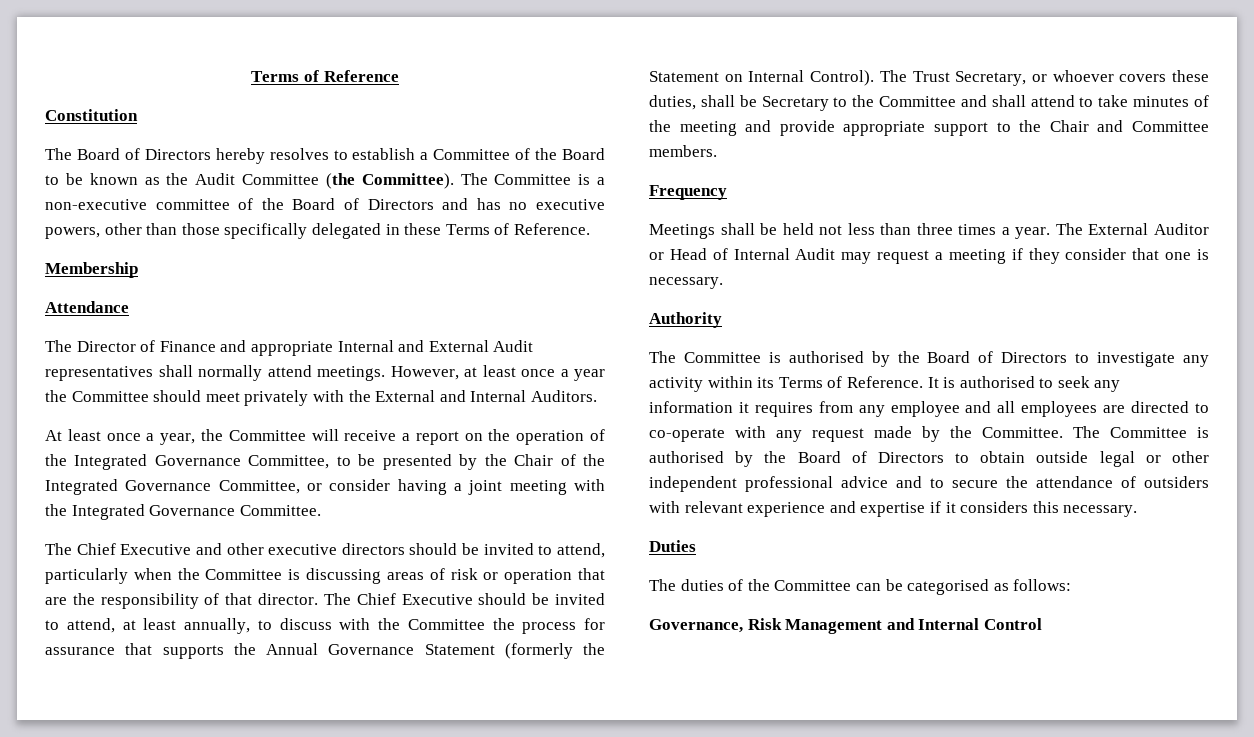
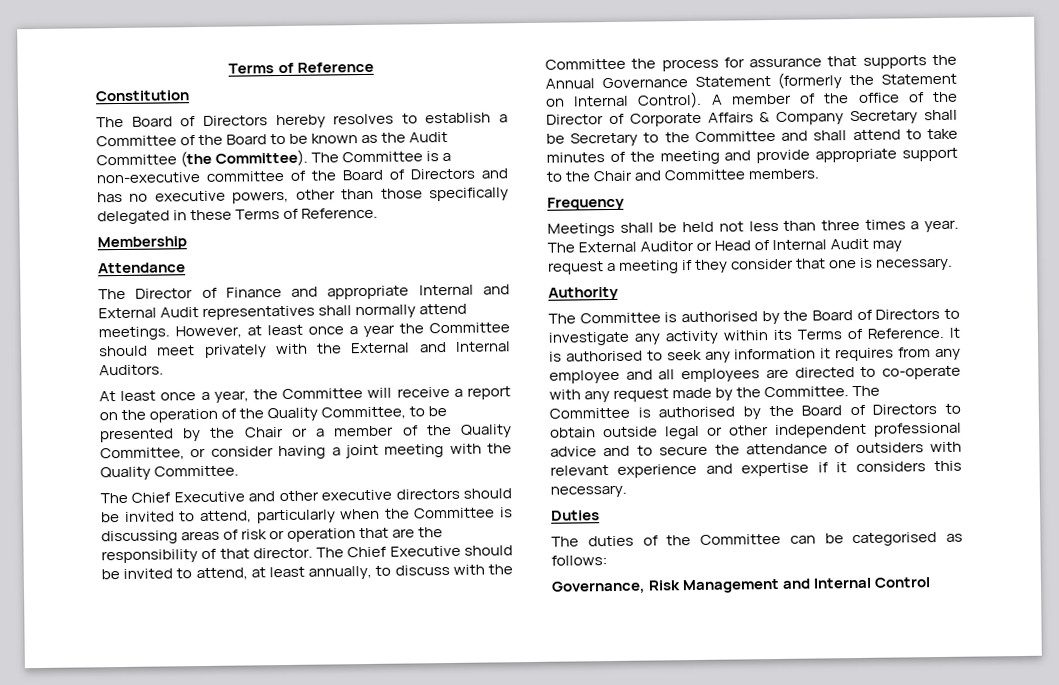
- At least once a year, the Committee will receive a report on the operation of the Integrated Governance Committee, to be presented by the Chair of the Integrated Governance Committee, or consider having a joint meeting with the Integrated Governance Committee.
+ At least once a year, the Committee will receive a report on the operation of the Quality Committee, to be presented by the Chair or a member of the Quality Committee, or consider having a joint meeting with the Quality Committee.
- The Trust Secretary, or whoever covers these duties, shall be Secretary to the Committee and shall attend to take minutes of the meeting and provide appropriate support to the Chair and Committee members.
+ A member of the office of the Director of Corporate Affairs & Company Secretary shall be Secretary to the Committee and shall attend to take minutes of the meeting and provide appropriate support to the Chair and Committee members.

